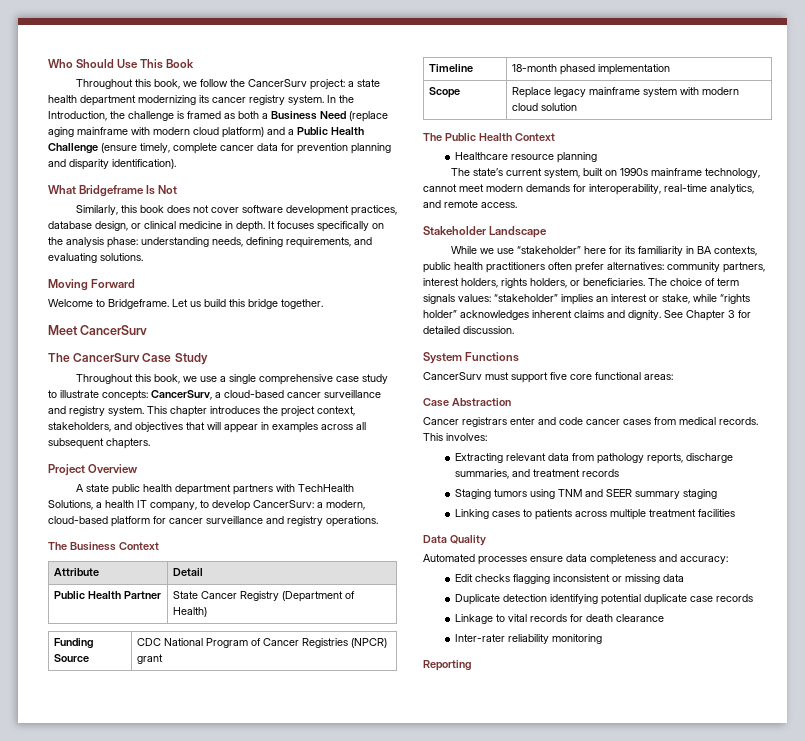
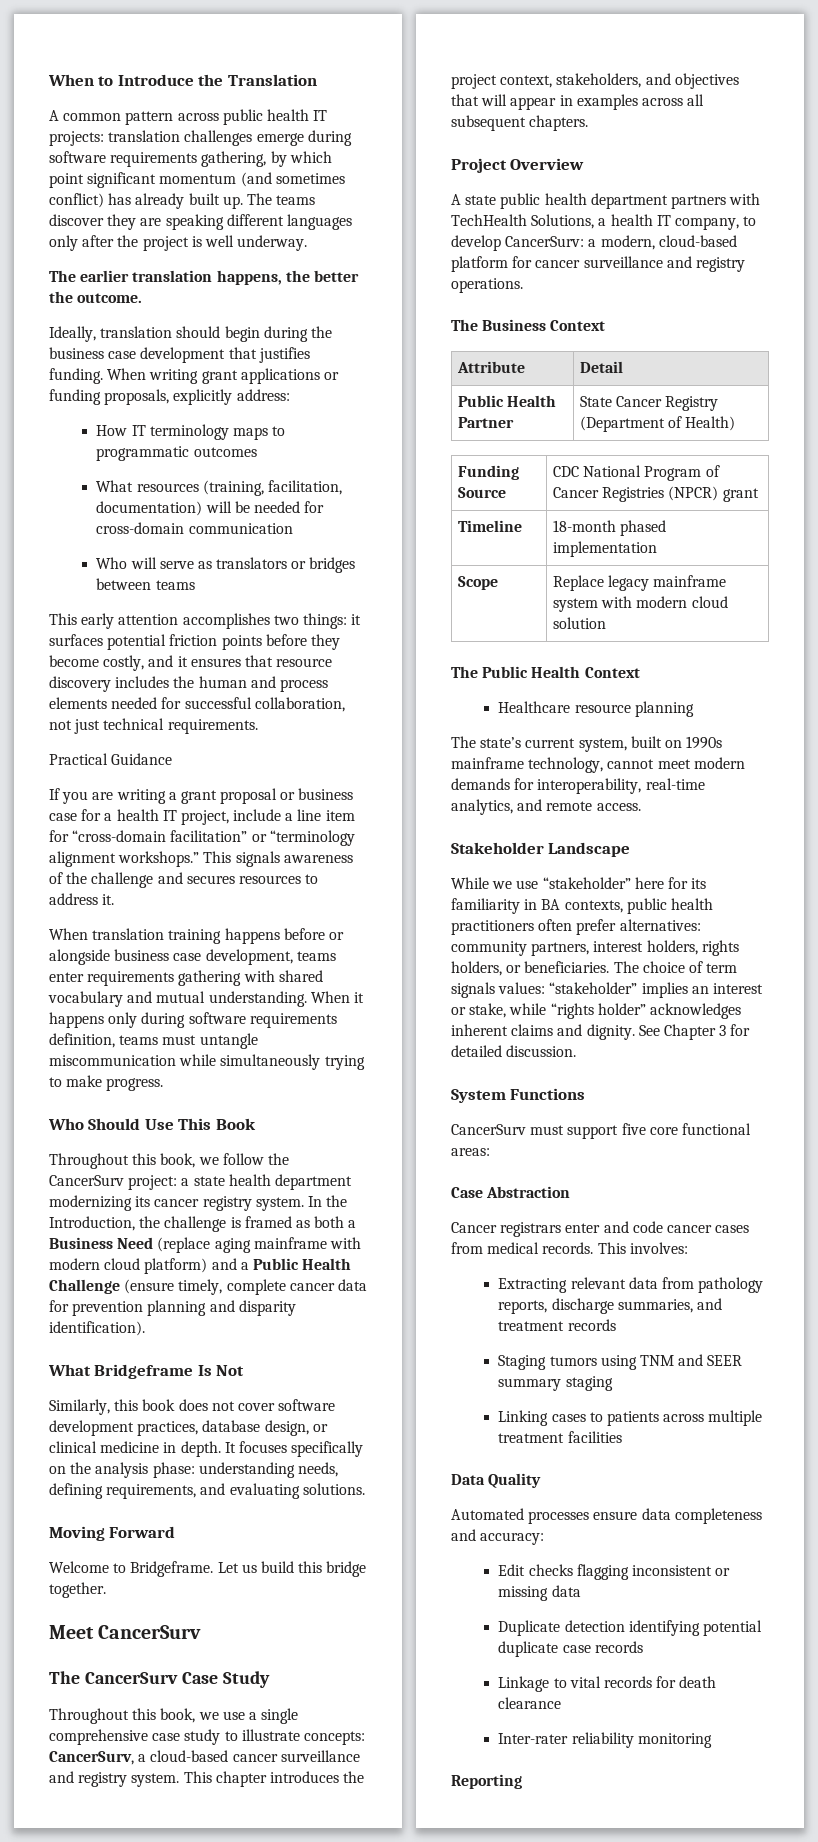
+ When to Introduce the Translation
+ A common pattern across public health IT projects: translation challenges emerge during software requirements gathering, by which point significant momentum (and sometimes conflict) has already built up. The teams discover they are speaking different languages only after the project is well underway.
+ The earlier translation happens, the better the outcome.
+ Ideally, translation should begin during the business case development that justifies funding. When writing grant applications or funding proposals, explicitly address:
+ How IT terminology maps to programmatic outcomes
+ What resources (training, facilitation, documentation) will be needed for cross-domain communication
+ Who will serve as translators or bridges between teams
+ This early attention accomplishes two things: it surfaces potential friction points before they become costly, and it ensures that resource discovery includes the human and process elements needed for successful collaboration, not just technical requirements.
+ Practical Guidance
+ If you are writing a grant proposal or business case for a health IT project, include a line item for “cross-domain facilitation” or “terminology alignment workshops.” This signals awareness of the challenge and secures resources to address it.
+ When translation training happens before or alongside business case development, teams enter requirements gathering with shared vocabulary and mutual understanding. When it happens only during software requirements definition, teams must untangle miscommunication while simultaneously trying to make progress.

